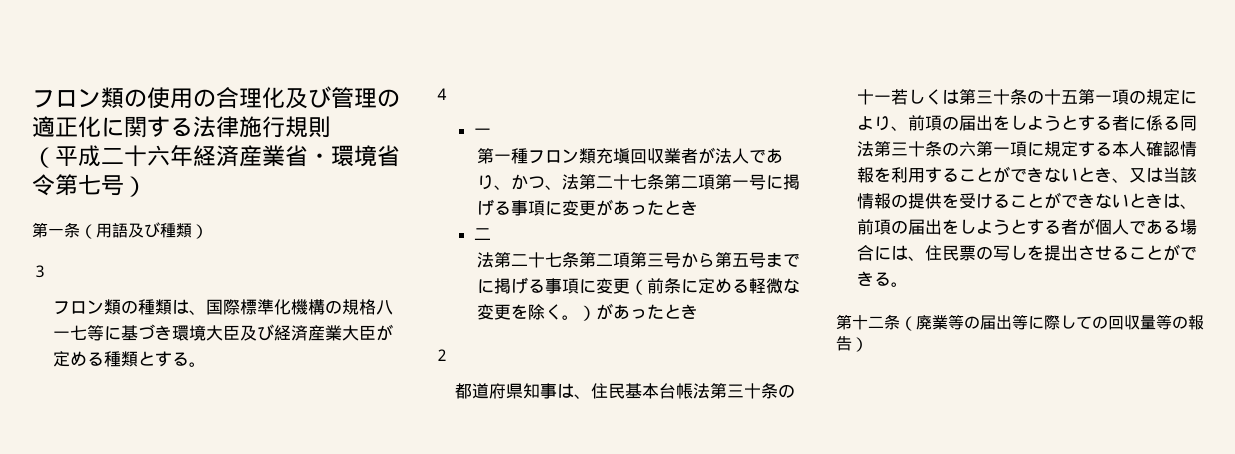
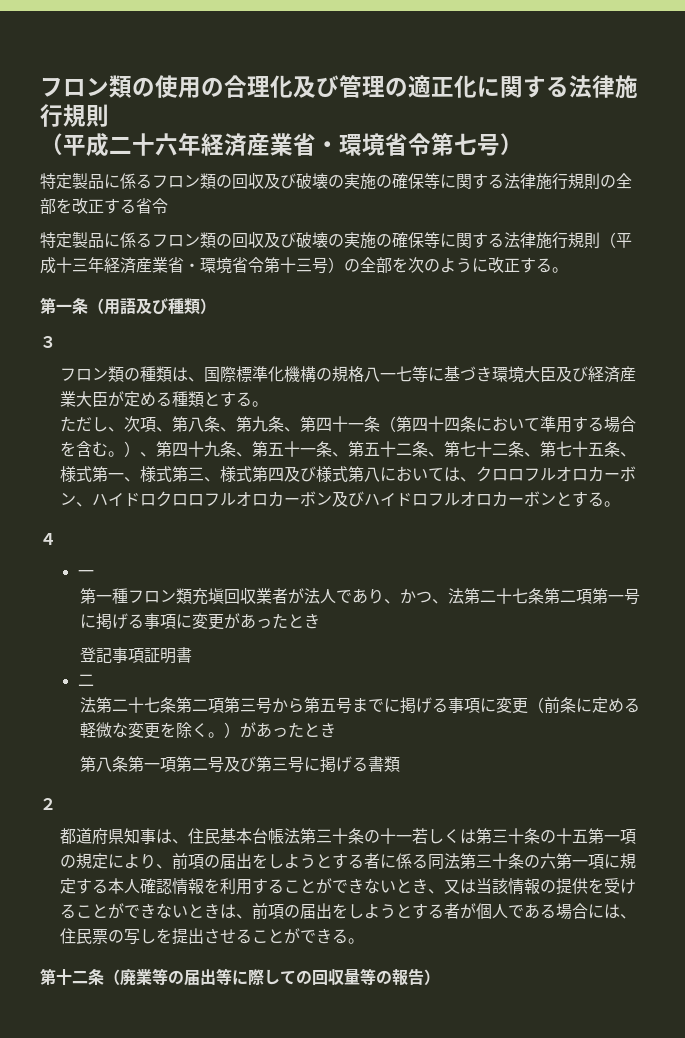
+ 特定製品に係るフロン類の回収及び破壊の実施の確保等に関する法律施行規則の全部を改正する省令
+ 特定製品に係るフロン類の回収及び破壊の実施の確保等に関する法律施行規則（平成十三年経済産業省・環境省令第十三号）の全部を次のように改正する。
+ ただし、次項、第八条、第九条、第四十一条（第四十四条において準用する場合を含む。）、第四十九条、第五十一条、第五十二条、第七十二条、第七十五条、様式第一、様式第三、様式第四及び様式第八においては、クロロフルオロカーボン、ハイドロクロロフルオロカーボン及びハイドロフルオロカーボンとする。
+ 登記事項証明書
+ 第八条第一項第二号及び第三号に掲げる書類

